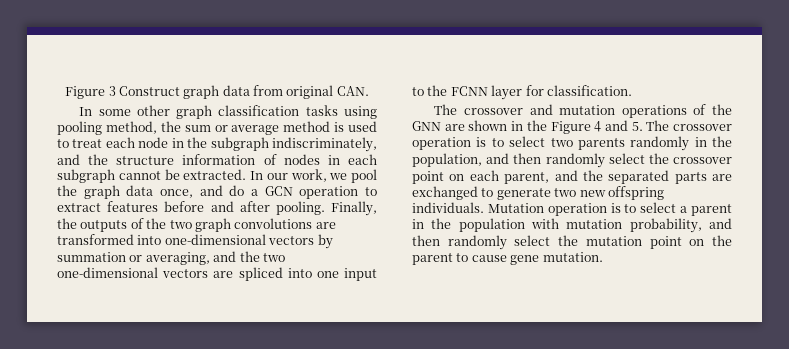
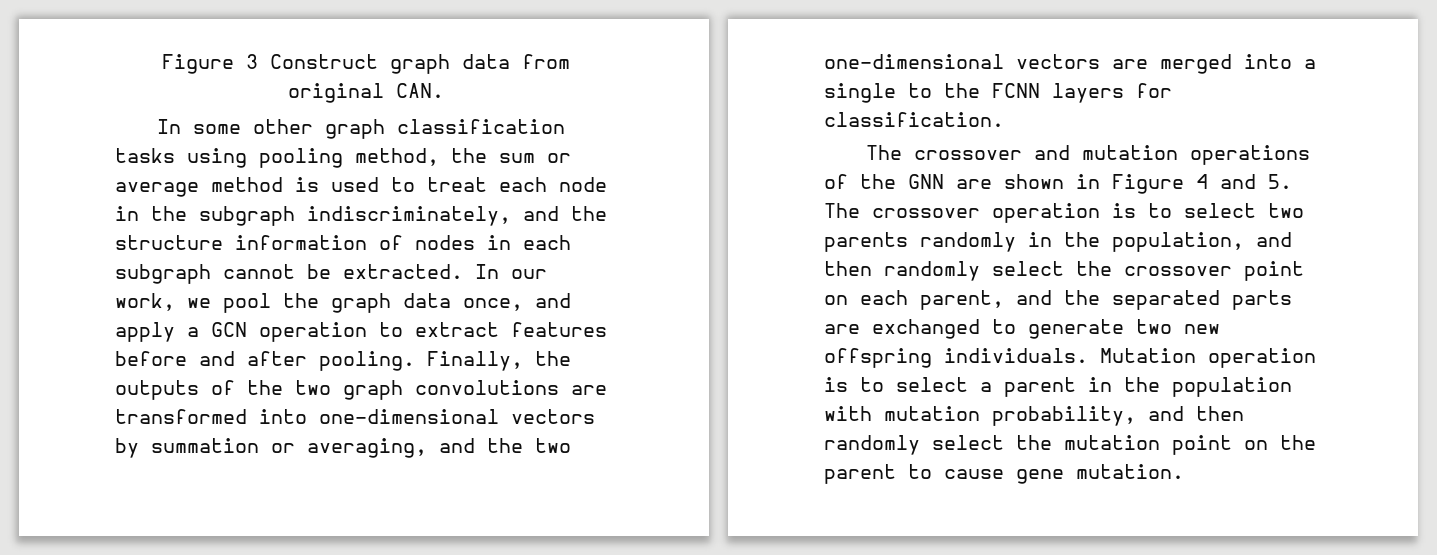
- In our work, we pool the graph data once, and do a GCN operation to extract features before and after pooling.
+ In our work, we pool the graph data once, and apply a GCN operation to extract features before and after pooling.
- Finally, the outputs of the two graph convolutions are transformed into one-dimensional vectors by summation or averaging, and the two one-dimensional vectors are spliced into one input to the FCNN layer for classification.
+ Finally, the outputs of the two graph convolutions are transformed into one-dimensional vectors by summation or averaging, and the two one-dimensional vectors are merged into a single to the FCNN layers for classification.
- The crossover and mutation operations of the GNN are shown in the Figure 4 and 5. The crossover operation is to select two parents randomly in the population, and then randomly select the crossover point on each parent, and the separated parts are exchanged to generate two new offspring individuals.
+ The crossover and mutation operations of the GNN are shown in Figure 4 and 5. The crossover operation is to select two parents randomly in the population, and then randomly select the crossover point on each parent, and the separated parts are exchanged to generate two new offspring individuals.

